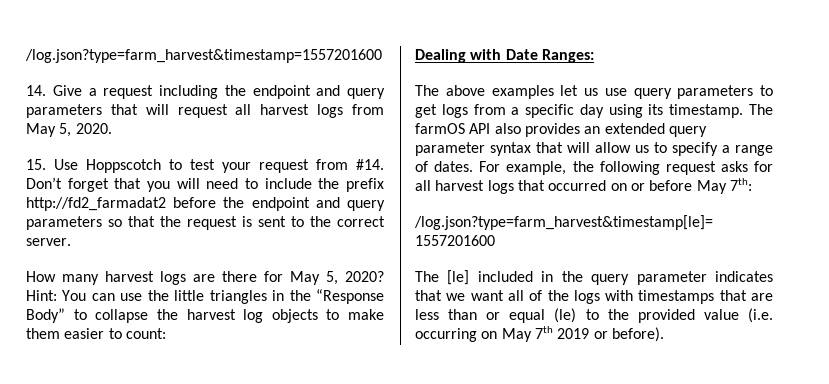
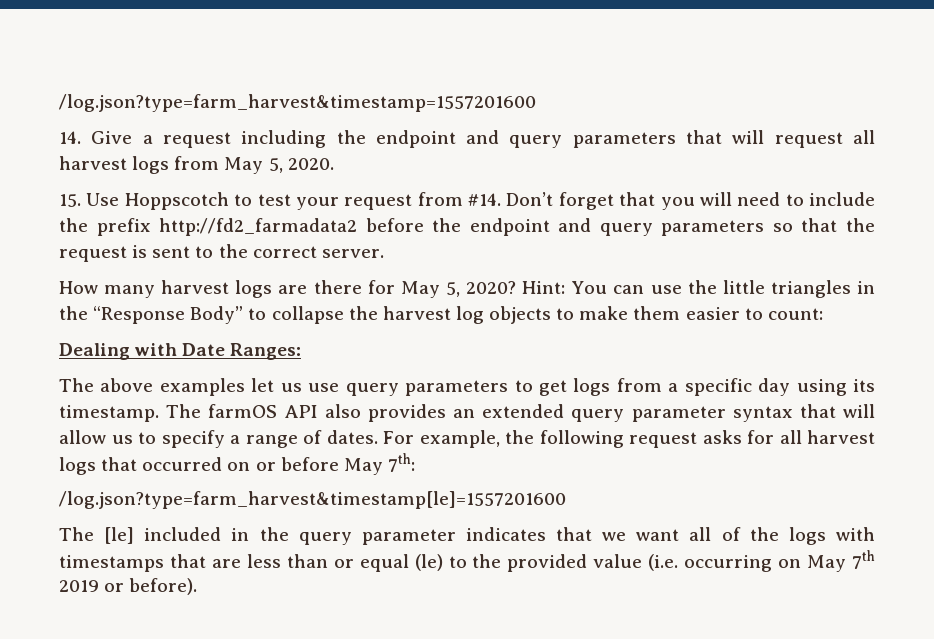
- Don’t forget that you will need to include the prefix http://fd2_farmadat2 before the endpoint and query parameters so that the request is sent to the correct server.
+ Don’t forget that you will need to include the prefix http://fd2_farmadata2 before the endpoint and query parameters so that the request is sent to the correct server.

